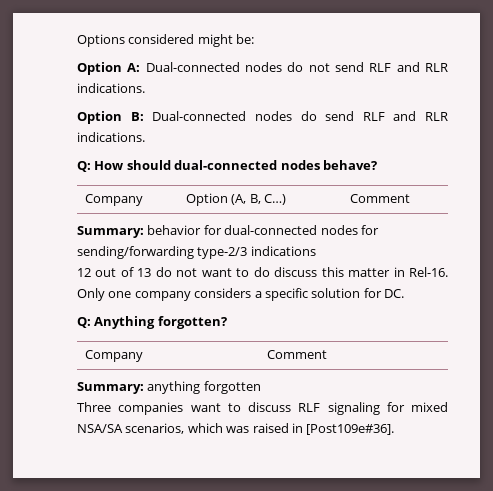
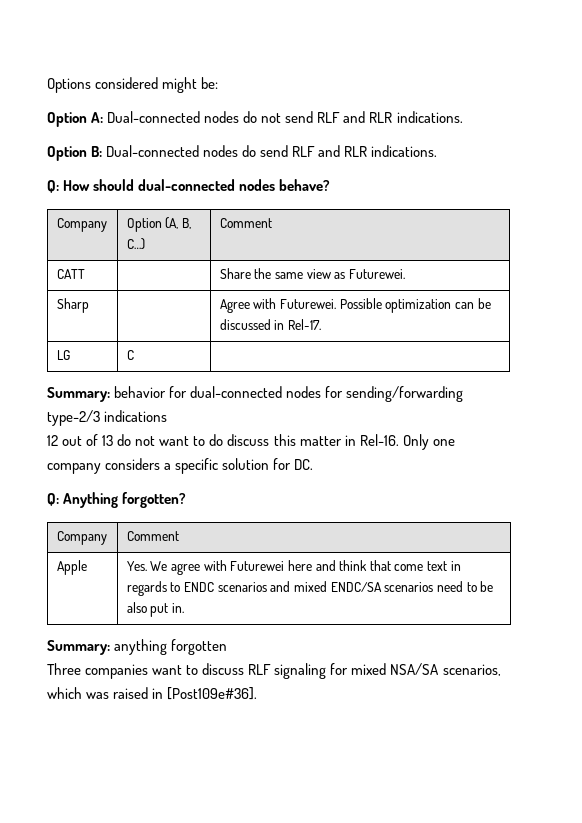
+ CATT | | Share the same view as Futurewei.
+ Sharp | | Agree with Futurewei. Possible optimization can be discussed in Rel-17.
+ LG | C |
+ Apple | Yes. We agree with Futurewei here and think that come text in regards to ENDC scenarios and mixed ENDC/SA scenarios need to be also put in.

